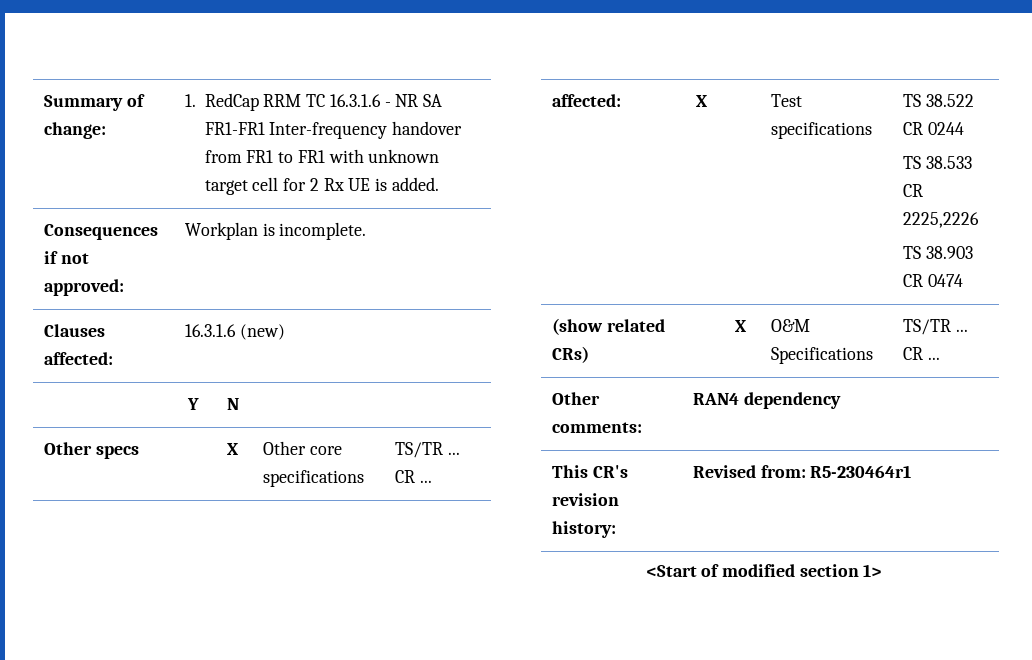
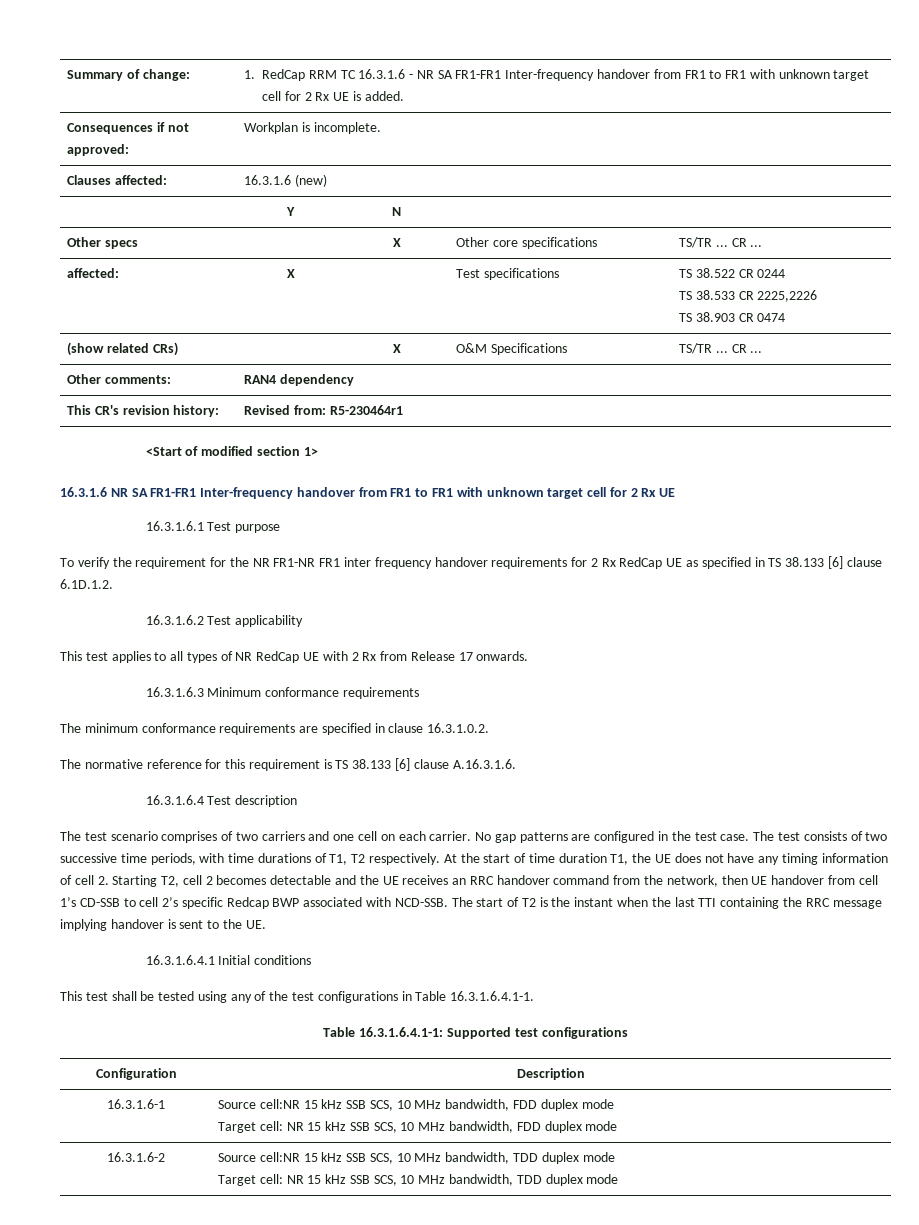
+ 16.3.1.6 NR SA FR1-FR1 Inter-frequency handover from FR1 to FR1 with unknown target cell for 2 Rx UE
+ 16.3.1.6.1 Test purpose
+ To verify the requirement for the NR FR1-NR FR1 inter frequency handover requirements for 2 Rx RedCap UE as specified in TS 38.133 [6] clause 6.1D.1.2.
+ 16.3.1.6.2 Test applicability
+ This test applies to all types of NR RedCap UE with 2 Rx from Release 17 onwards.
+ 16.3.1.6.3 Minimum conformance requirements
+ The minimum conformance requirements are specified in clause 16.3.1.0.2.
+ The normative reference for this requirement is TS 38.133 [6] clause A.16.3.1.6.
+ 16.3.1.6.4 Test description
+ The test scenario comprises of two carriers and one cell on each carrier. No gap patterns are configured in the test case. The test consists of two successive time periods, with time durations of T1, T2 respectively. At the start of time duration T1, the UE does not have any timing information of cell 2. Starting T2, cell 2 becomes detectable and the UE receives an RRC handover command from the network, then UE handover from cell 1’s CD-SSB to cell 2’s specific Redcap BWP associated with NCD-SSB. The start of T2 is the instant when the last TTI containing the RRC message implying handover is sent to the UE.
+ 16.3.1.6.4.1 Initial conditions
+ This test shall be tested using any of the test configurations in Table 16.3.1.6.4.1-1.
+ Table 16.3.1.6.4.1-1: Supported test configurations
+ Configuration | Description
+ 16.3.1.6-1 | Source cell:NR 15 kHz SSB SCS, 10 MHz bandwidth, FDD duplex mode
+ Target cell: NR 15 kHz SSB SCS, 10 MHz bandwidth, FDD duplex mode
+ 16.3.1.6-2 | Source cell:NR 15 kHz SSB SCS, 10 MHz bandwidth, TDD duplex mode
+ Target cell: NR 15 kHz SSB SCS, 10 MHz bandwidth, TDD duplex mode

